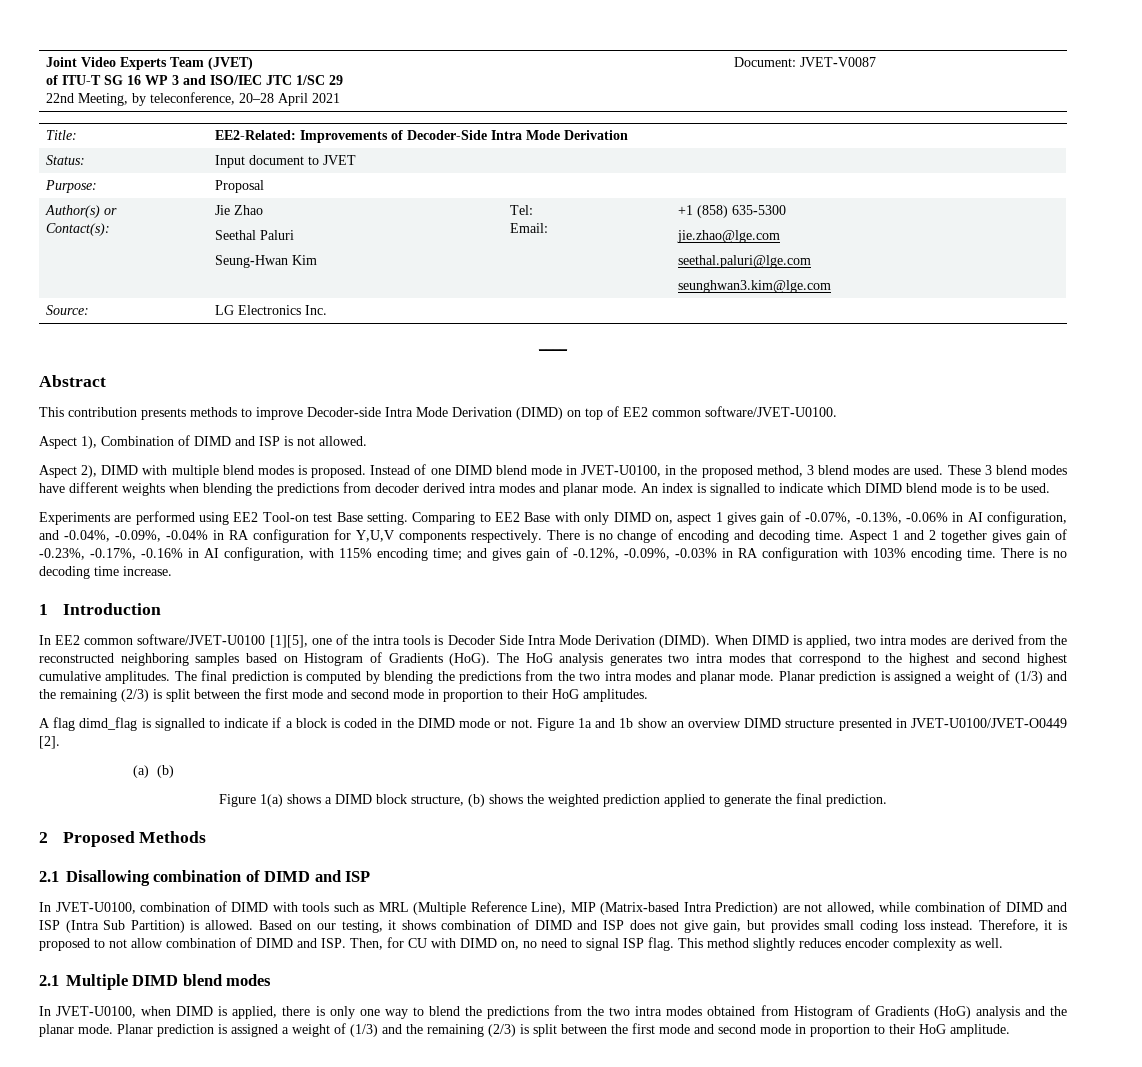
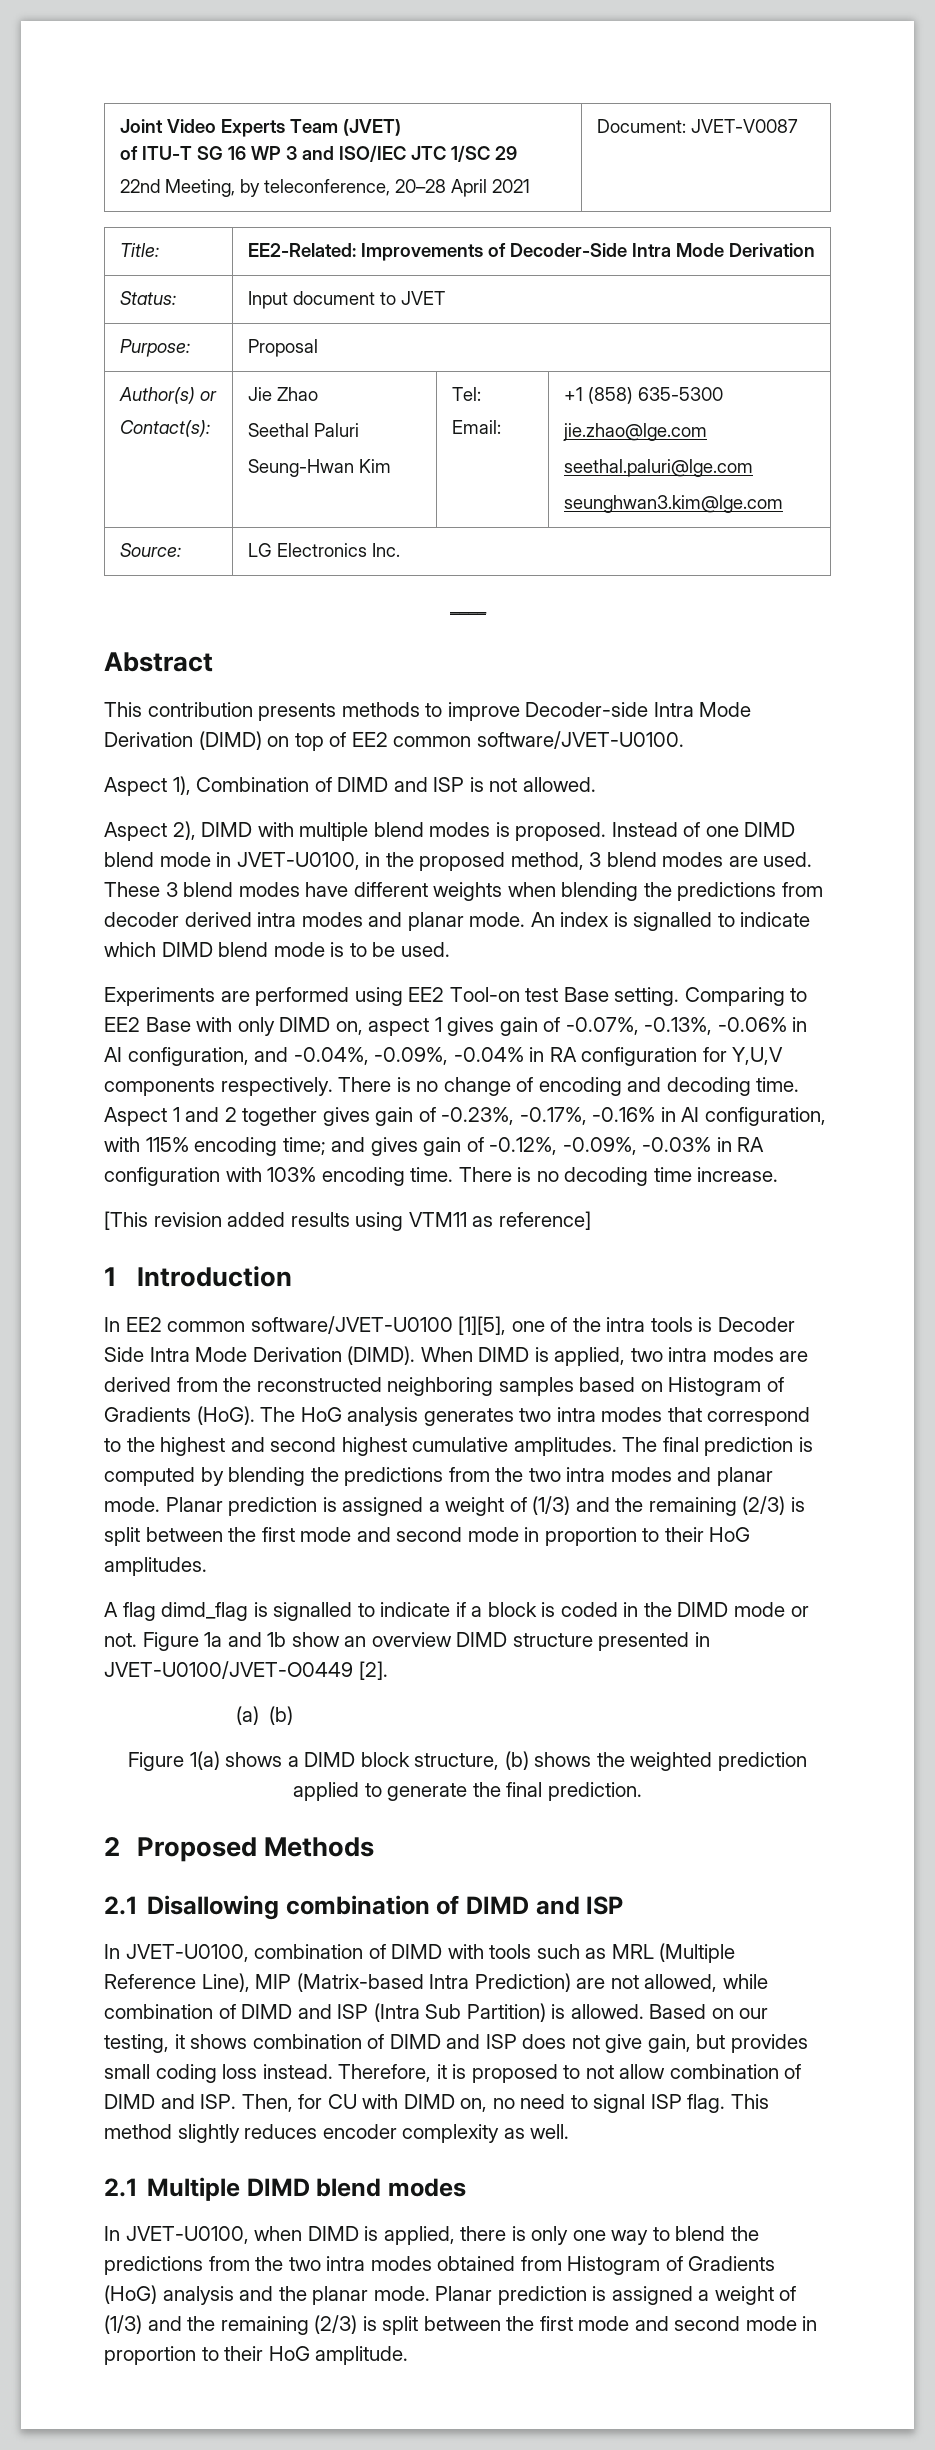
+ [This revision added results using VTM11 as reference]

